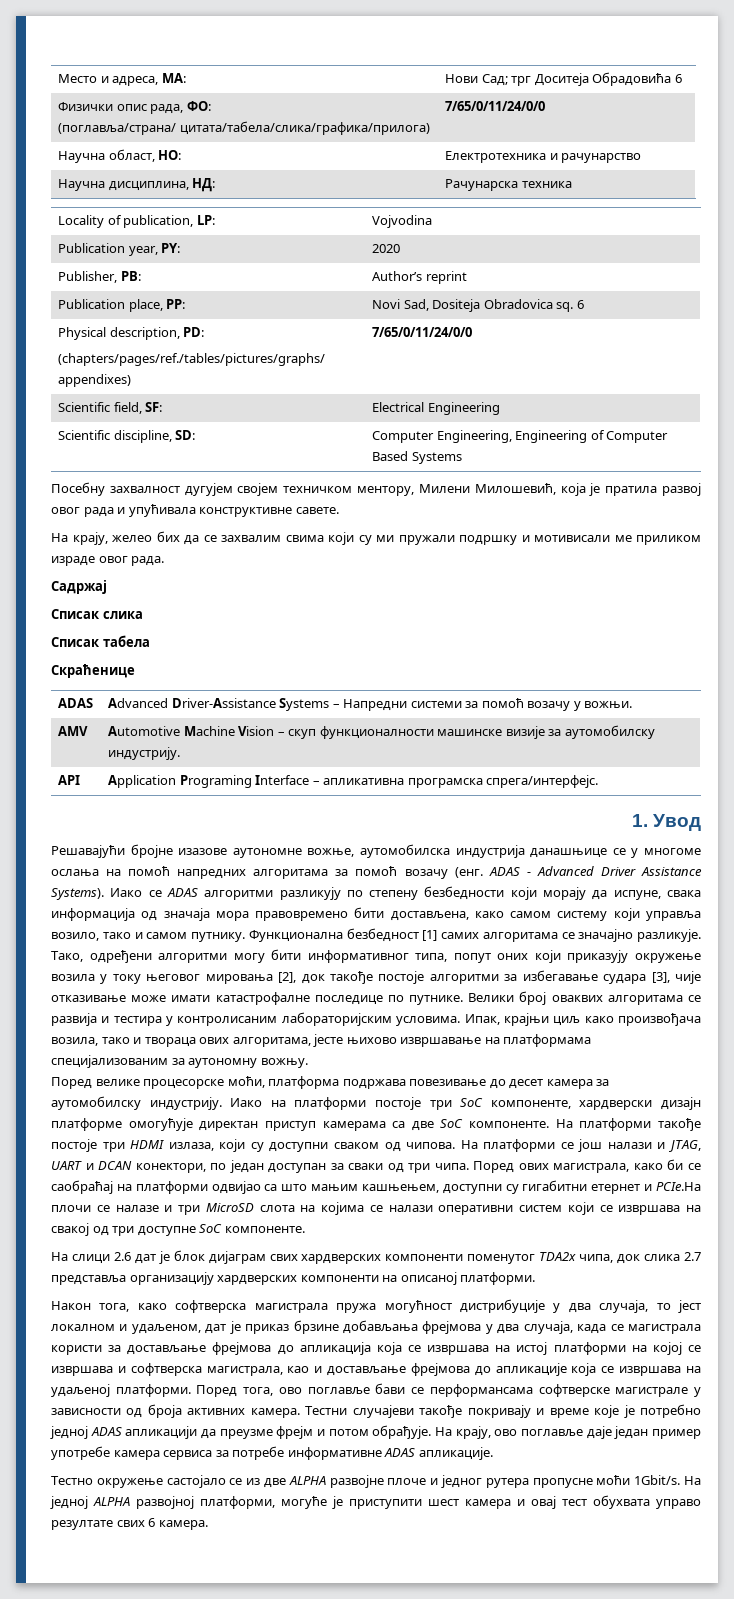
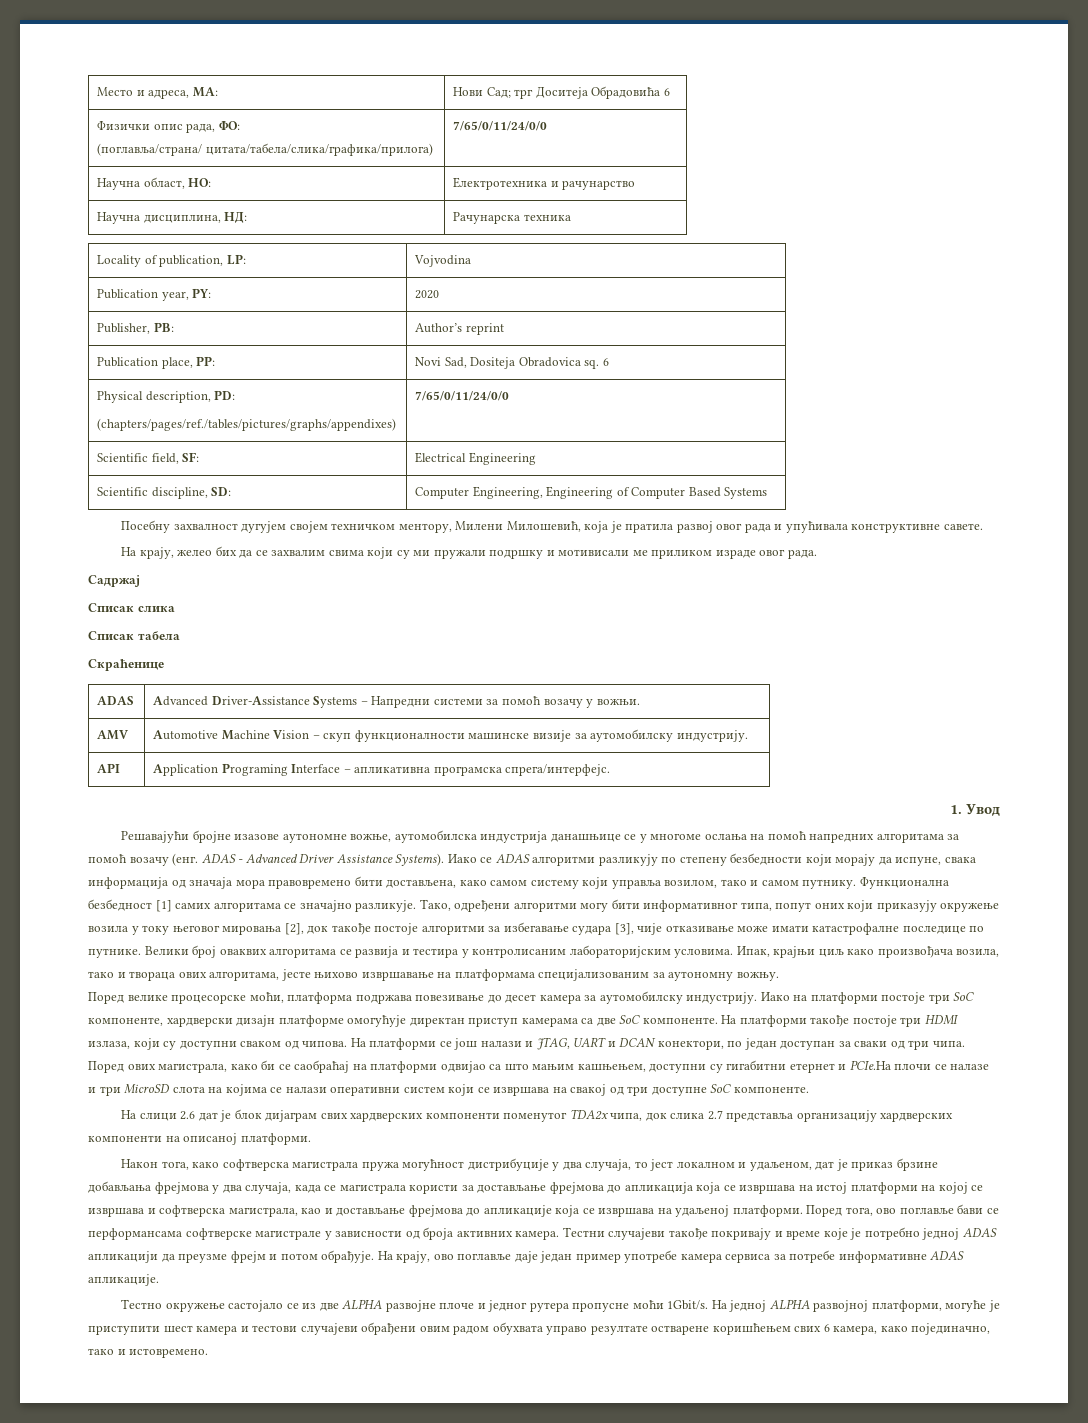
- Иако се ADAS алгоритми разликују по степену безбедности који морају да испуне, свака информација од значаја мора правовремено бити достављена, како самом систему који управља возило, тако и самом путнику.
+ Иако се ADAS алгоритми разликују по степену безбедности који морају да испуне, свака информација од значаја мора правовремено бити достављена, како самом систему који управља возилом, тако и самом путнику.
- На једној ALPHA развојној платформи, могуће је приступити шест камера и овај тест обухвата управо резултате свих 6 камера.
+ На једној ALPHA развојној платформи, могуће је приступити шест камера и тестови случајеви обрађени овим радом обухвата управо резултате остварене коришћењем свих 6 камера, како појединачно, тако и истовремено.

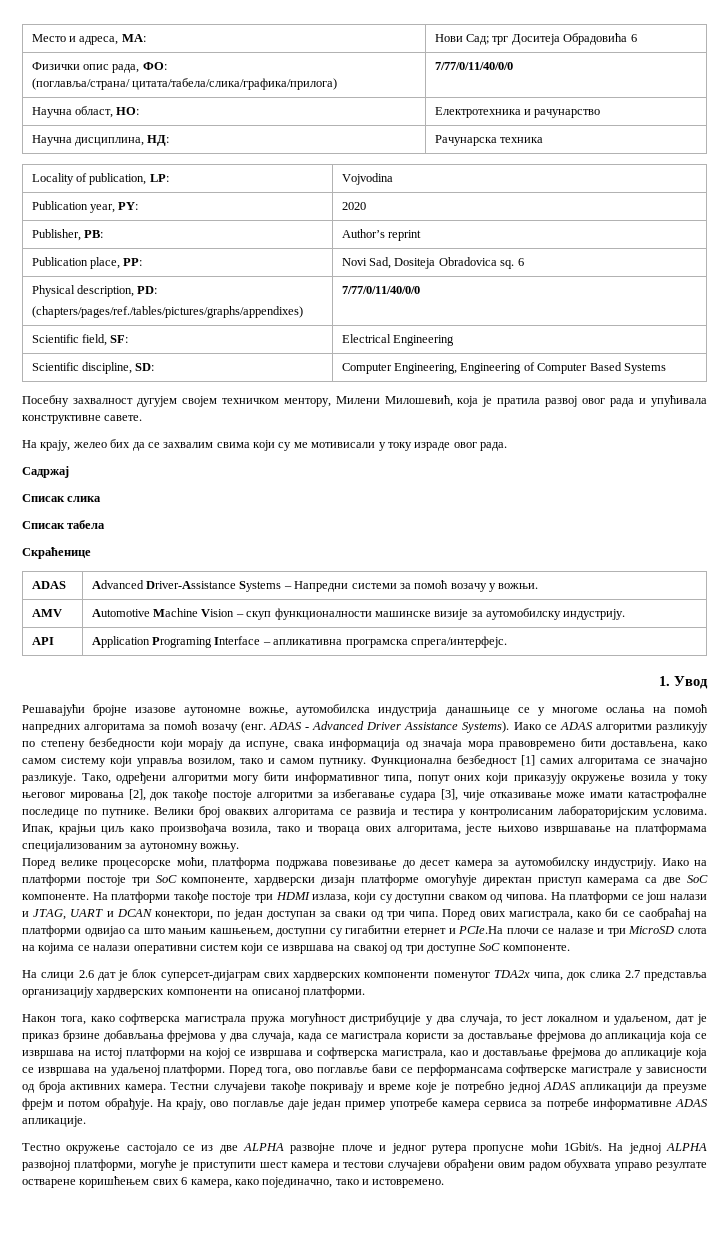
  Физички опис рада, ФО:
- (поглавља/страна/ цитата/табела/слика/графика/прилога) | 7/65/0/11/24/0/0
+ (поглавља/страна/ цитата/табела/слика/графика/прилога) | 7/77/0/11/40/0/0
  Physical description, PD:
- (chapters/pages/ref./tables/pictures/graphs/appendixes) | 7/65/0/11/24/0/0
+ (chapters/pages/ref./tables/pictures/graphs/appendixes) | 7/77/0/11/40/0/0
- На крају, желео бих да се захвалим свима који су ми пружали подршку и мотивисали ме приликом израде овог рада.
+ На крају, желео бих да се захвалим свима који су ме мотивисали у току израде овог рада.
- На слици 2.6 дат је блок дијаграм свих хардверских компоненти поменутог TDA2x чипа, док слика 2.7 представља организацију хардверских компоненти на описаној платформи.
+ На слици 2.6 дат је блок суперсет-дијаграм свих хардверских компоненти поменутог TDA2x чипа, док слика 2.7 представља организацију хардверских компоненти на описаној платформи.

